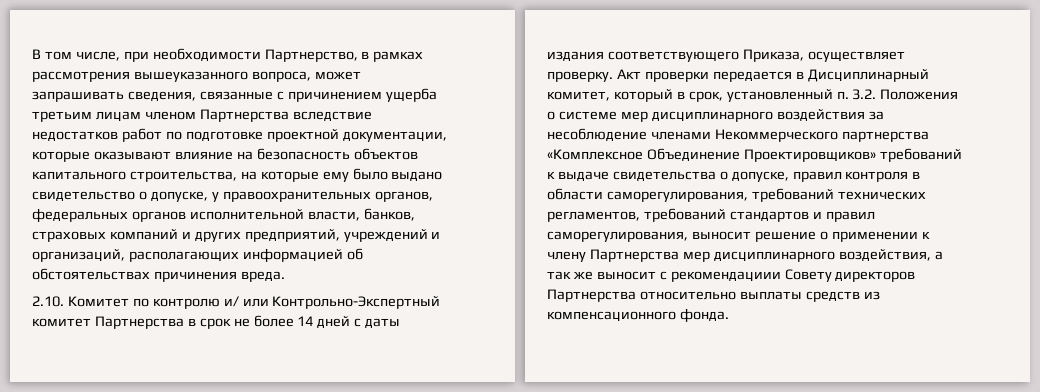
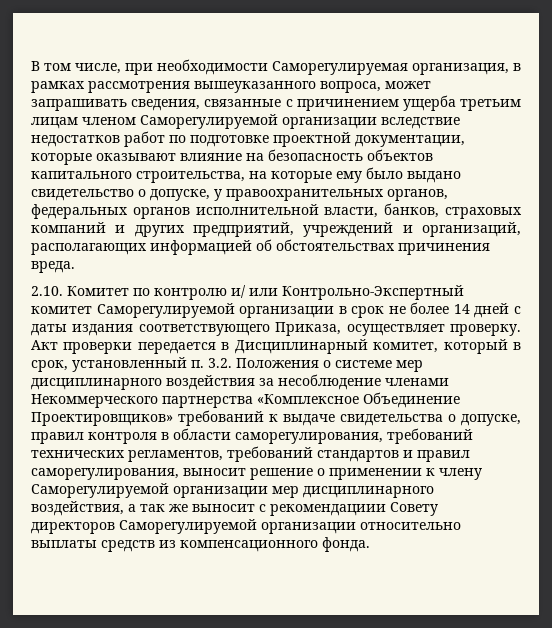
- В том числе, при необходимости Партнерство, в рамках рассмотрения вышеуказанного вопроса, может запрашивать сведения, связанные с причинением ущерба третьим лицам членом Партнерства вследствие недостатков работ по подготовке проектной документации, которые оказывают влияние на безопасность объектов капитального строительства, на которые ему было выдано свидетельство о допуске, у правоохранительных органов, федеральных органов исполнительной власти, банков, страховых компаний и других предприятий, учреждений и организаций, располагающих информацией об обстоятельствах причинения вреда.
+ В том числе, при необходимости Саморегулируемая организация, в рамках рассмотрения вышеуказанного вопроса, может запрашивать сведения, связанные с причинением ущерба третьим лицам членом Саморегулируемой организации вследствие недостатков работ по подготовке проектной документации, которые оказывают влияние на безопасность объектов капитального строительства, на которые ему было выдано свидетельство о допуске, у правоохранительных органов, федеральных органов исполнительной власти, банков, страховых компаний и других предприятий, учреждений и организаций, располагающих информацией об обстоятельствах причинения вреда.
- 2.10. Комитет по контролю и/ или Контрольно-Экспертный комитет Партнерства в срок не более 14 дней с даты издания соответствующего Приказа, осуществляет проверку.
+ 2.10. Комитет по контролю и/ или Контрольно-Экспертный комитет Саморегулируемой организации в срок не более 14 дней с даты издания соответствующего Приказа, осуществляет проверку.
- Акт проверки передается в Дисциплинарный комитет, который в срок, установленный п. 3.2. Положения о системе мер дисциплинарного воздействия за несоблюдение членами Некоммерческого партнерства «Комплексное Объединение Проектировщиков» требований к выдаче свидетельства о допуске, правил контроля в области саморегулирования, требований технических регламентов, требований стандартов и правил саморегулирования, выносит решение о применении к члену Партнерства мер дисциплинарного воздействия, а так же выносит с рекомендациии Совету директоров Партнерства относительно выплаты средств из компенсационного фонда.
+ Акт проверки передается в Дисциплинарный комитет, который в срок, установленный п. 3.2. Положения о системе мер дисциплинарного воздействия за несоблюдение членами Некоммерческого партнерства «Комплексное Объединение Проектировщиков» требований к выдаче свидетельства о допуске, правил контроля в области саморегулирования, требований технических регламентов, требований стандартов и правил саморегулирования, выносит решение о применении к члену Саморегулируемой организации мер дисциплинарного воздействия, а так же выносит с рекомендациии Совету директоров Саморегулируемой организации относительно выплаты средств из компенсационного фонда.

